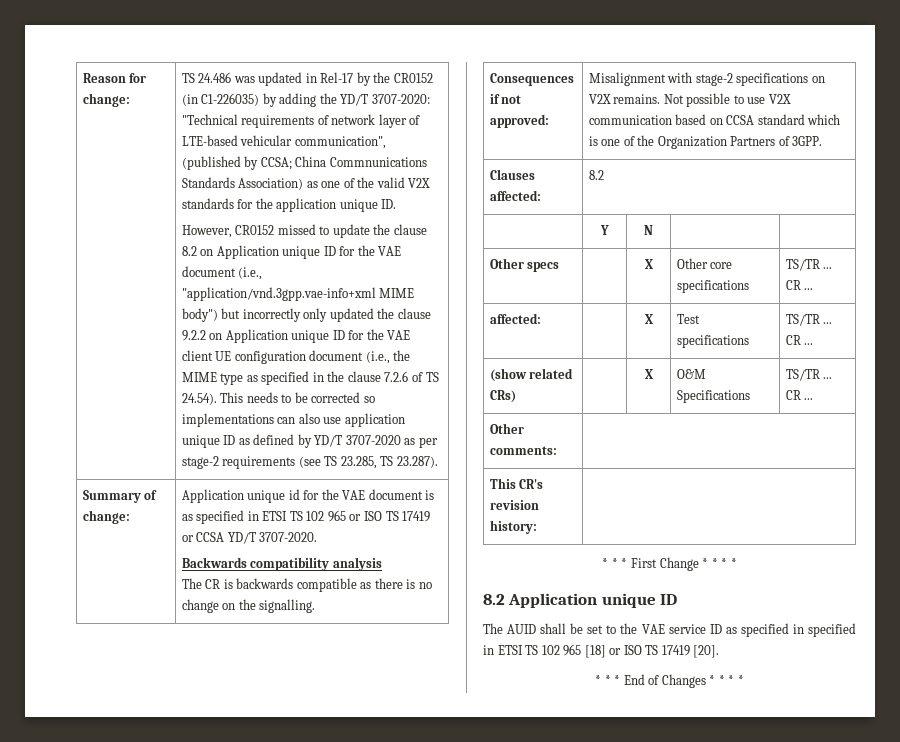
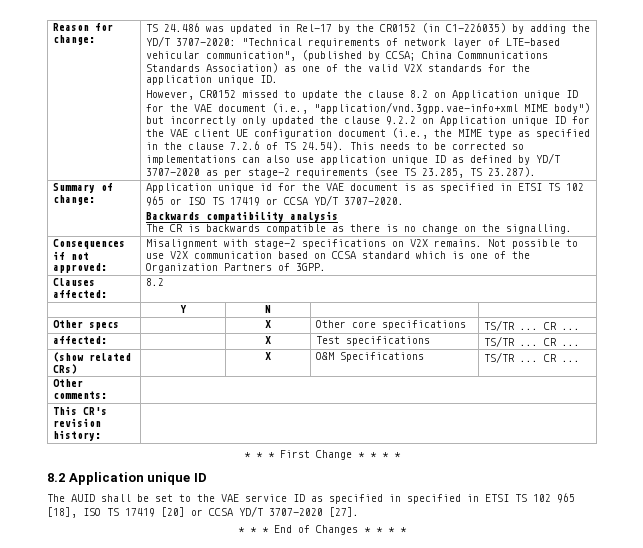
- The AUID shall be set to the VAE service ID as specified in specified in ETSI TS 102 965 [18] or ISO TS 17419 [20].
+ The AUID shall be set to the VAE service ID as specified in specified in ETSI TS 102 965 [18], ISO TS 17419 [20] or CCSA YD/T 3707-2020 [27].

